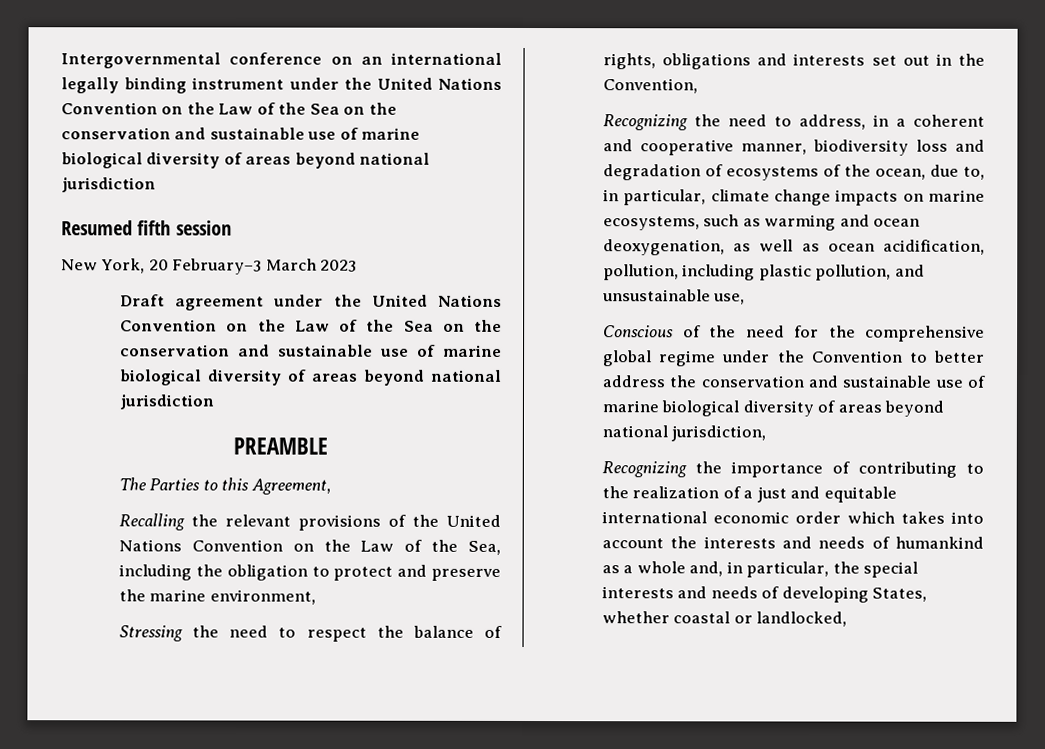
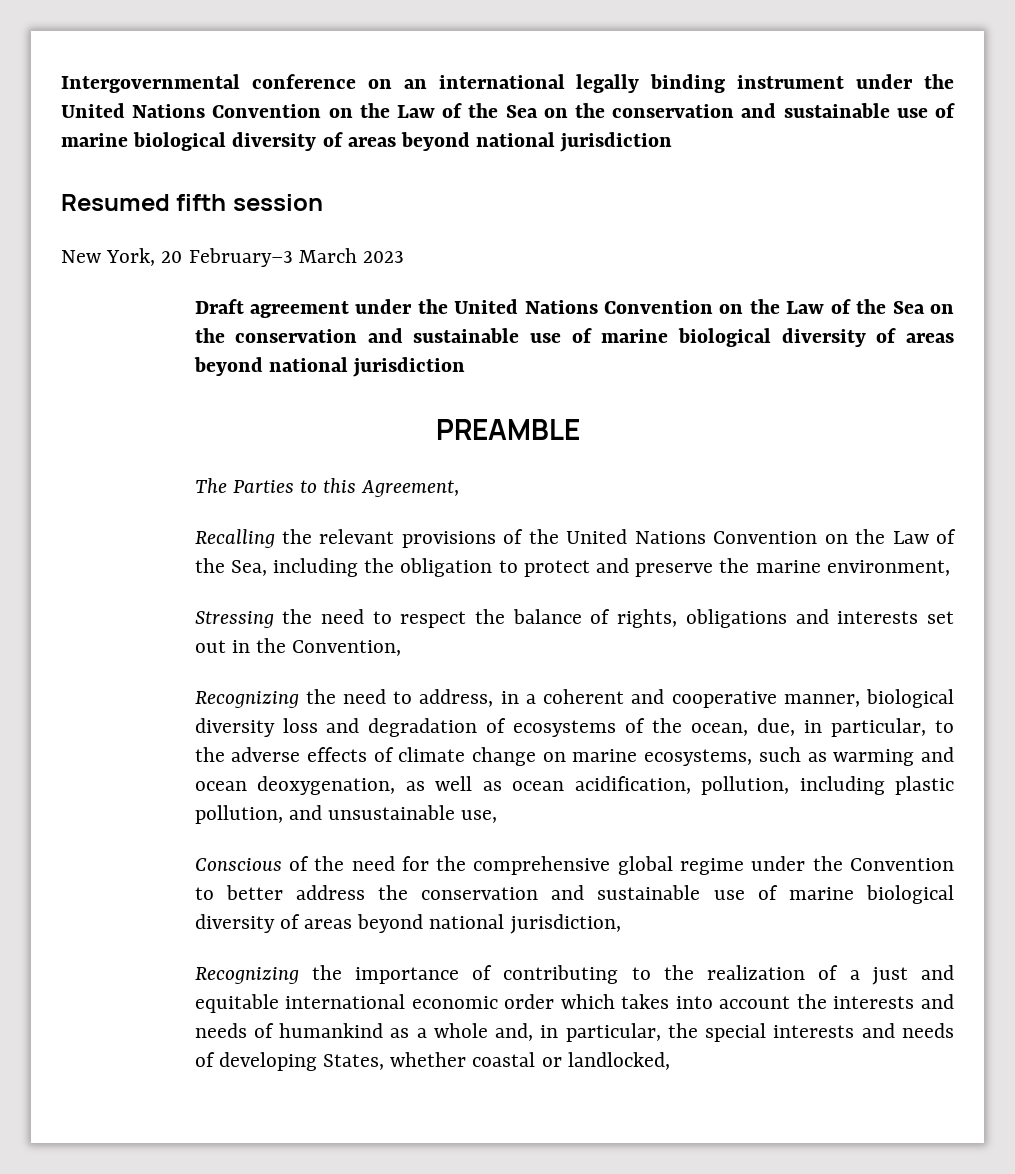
- Recognizing the need to address, in a coherent and cooperative manner, biodiversity loss and degradation of ecosystems of the ocean, due to, in particular, climate change impacts on marine ecosystems, such as warming and ocean deoxygenation, as well as ocean acidification, pollution, including plastic pollution, and unsustainable use,
+ Recognizing the need to address, in a coherent and cooperative manner, biological diversity loss and degradation of ecosystems of the ocean, due, in particular, to the adverse effects of climate change on marine ecosystems, such as warming and ocean deoxygenation, as well as ocean acidification, pollution, including plastic pollution, and unsustainable use,

